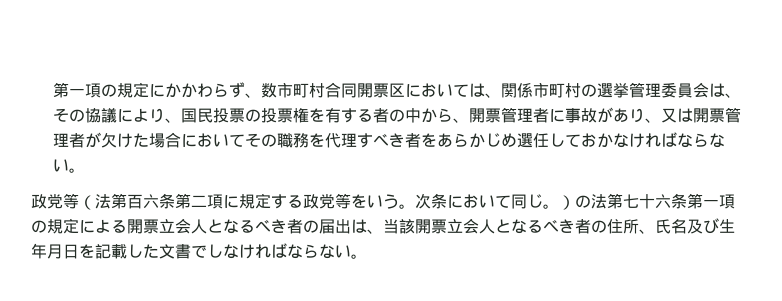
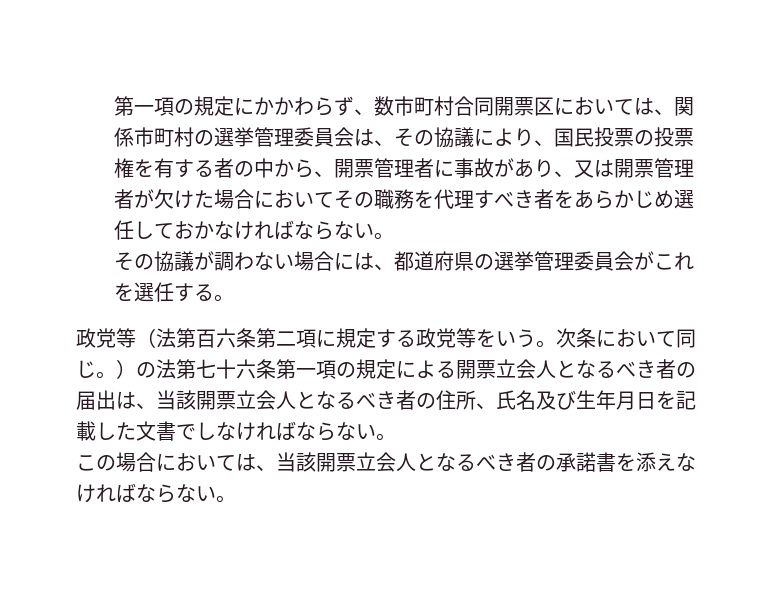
+ その協議が調わない場合には、都道府県の選挙管理委員会がこれを選任する。
+ この場合においては、当該開票立会人となるべき者の承諾書を添えなければならない。

